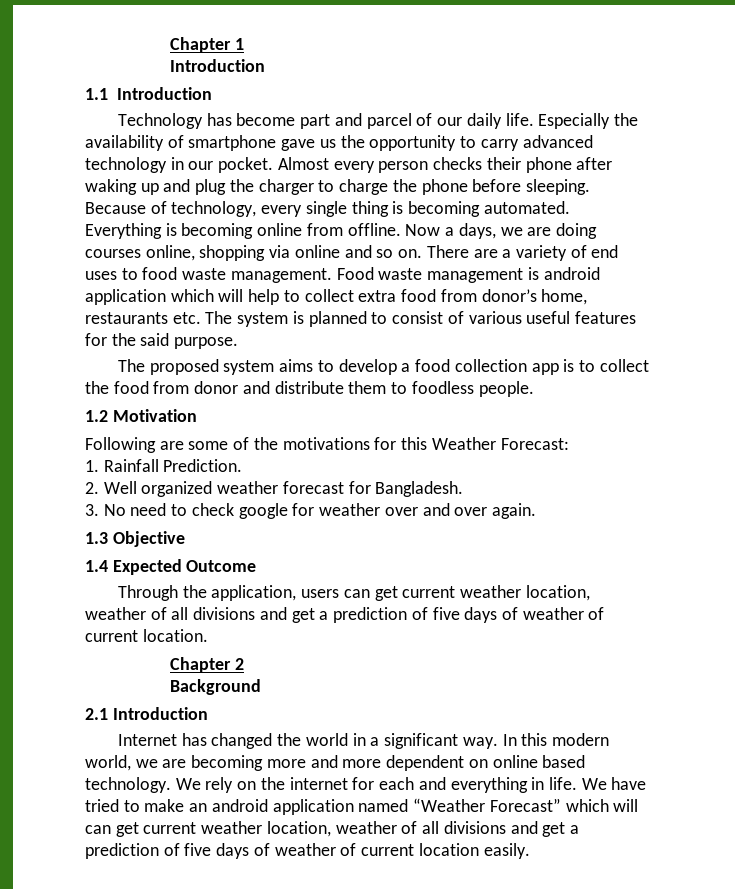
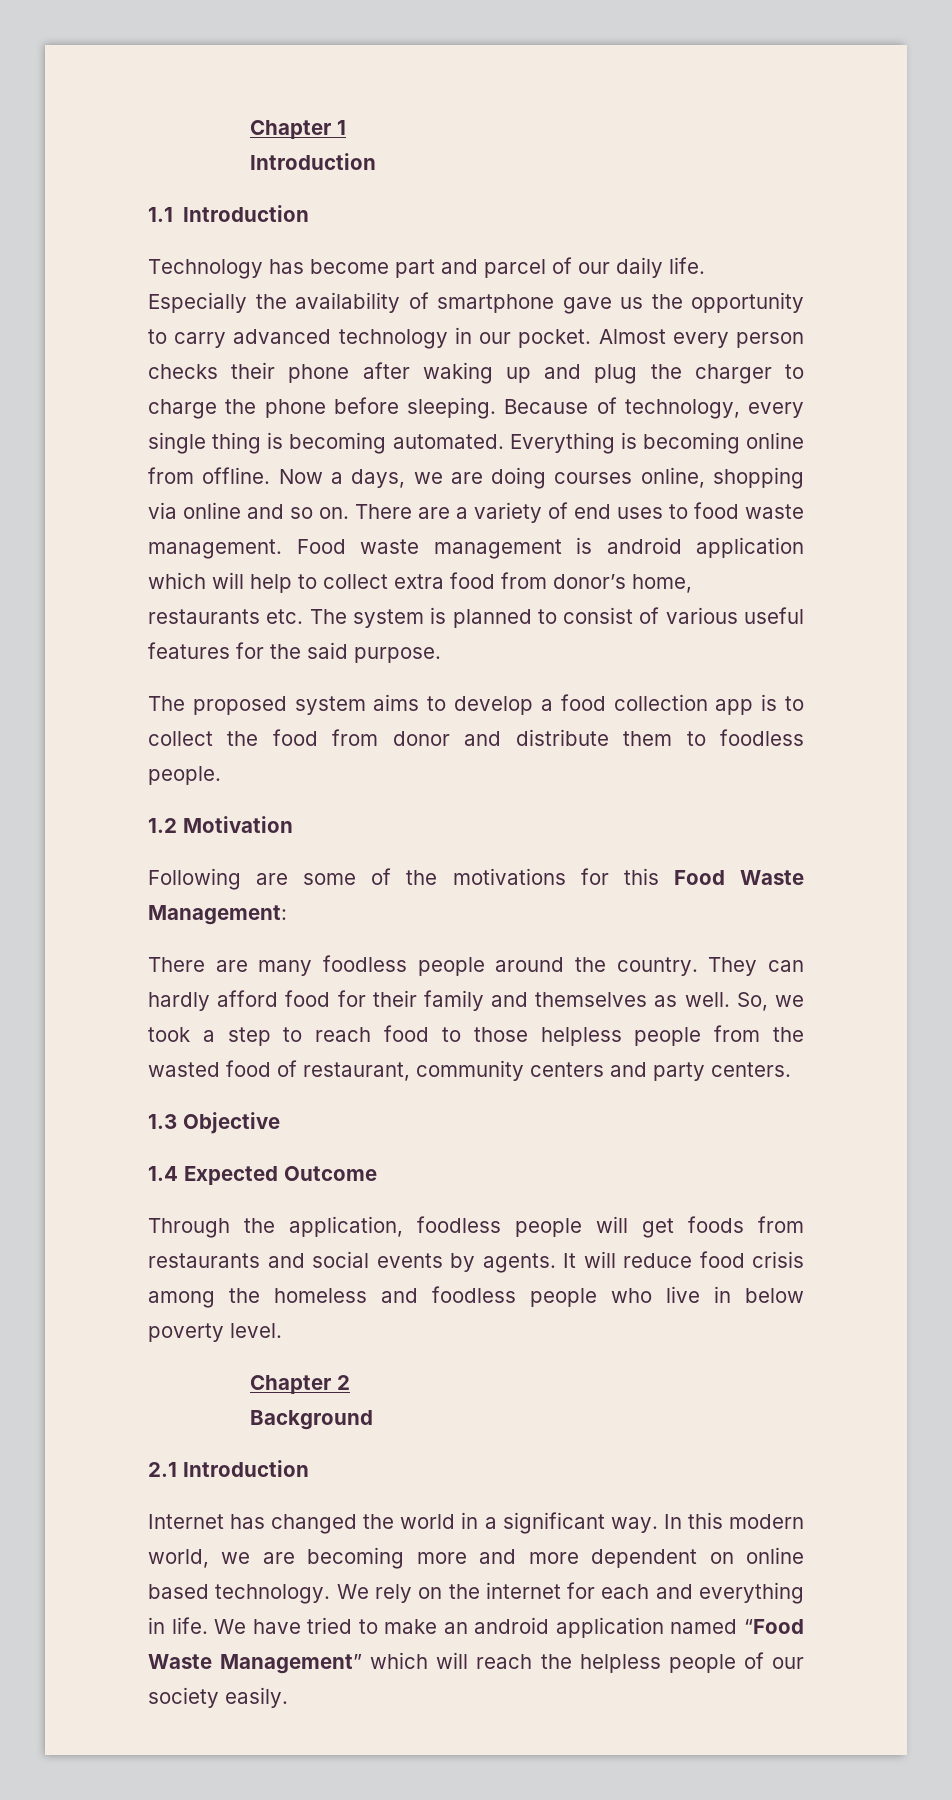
- Following are some of the motivations for this Weather Forecast:
- 1. Rainfall Prediction.
- 2. Well organized weather forecast for Bangladesh.
- 3. No need to check google for weather over and over again.
+ Following are some of the motivations for this Food Waste Management:
+ There are many foodless people around the country. They can hardly afford food for their family and themselves as well. So, we took a step to reach food to those helpless people from the wasted food of restaurant, community centers and party centers.
- Through the application, users can get current weather location, weather of all divisions and get a prediction of five days of weather of current location.
+ Through the application, foodless people will get foods from restaurants and social events by agents. It will reduce food crisis among the homeless and foodless people who live in below poverty level.
- We have tried to make an android application named “Weather Forecast” which will can get current weather location, weather of all divisions and get a prediction of five days of weather of current location easily.
+ We have tried to make an android application named “Food Waste Management” which will reach the helpless people of our society easily.

